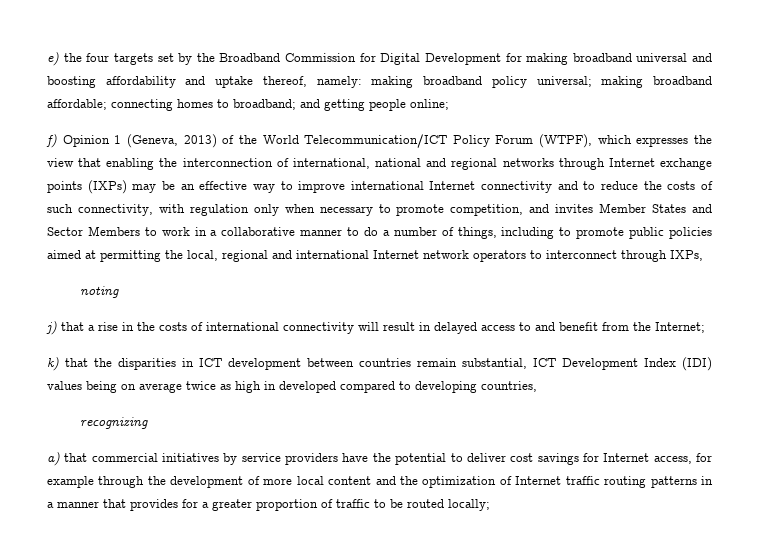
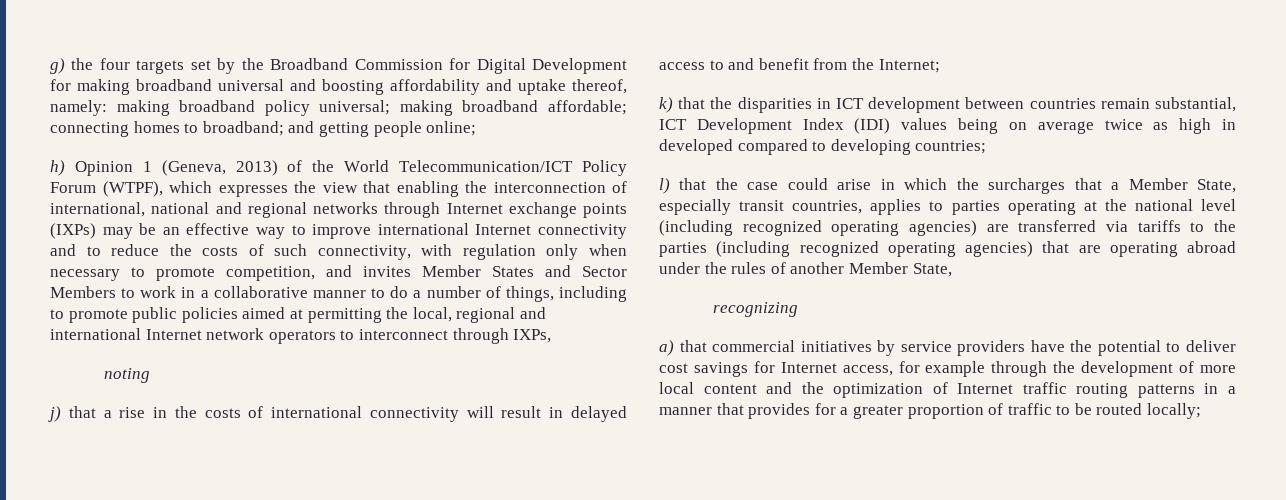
- e) the four targets set by the Broadband Commission for Digital Development for making broadband universal and boosting affordability and uptake thereof, namely: making broadband policy universal; making broadband affordable; connecting homes to broadband; and getting people online;
+ g) the four targets set by the Broadband Commission for Digital Development for making broadband universal and boosting affordability and uptake thereof, namely: making broadband policy universal; making broadband affordable; connecting homes to broadband; and getting people online;
- f) Opinion 1 (Geneva, 2013) of the World Telecommunication/ICT Policy Forum (WTPF), which expresses the view that enabling the interconnection of international, national and regional networks through Internet exchange points (IXPs) may be an effective way to improve international Internet connectivity and to reduce the costs of such connectivity, with regulation only when necessary to promote competition, and invites Member States and Sector Members to work in a collaborative manner to do a number of things, including to promote public policies aimed at permitting the local, regional and international Internet network operators to interconnect through IXPs,
+ h) Opinion 1 (Geneva, 2013) of the World Telecommunication/ICT Policy Forum (WTPF), which expresses the view that enabling the interconnection of international, national and regional networks through Internet exchange points (IXPs) may be an effective way to improve international Internet connectivity and to reduce the costs of such connectivity, with regulation only when necessary to promote competition, and invites Member States and Sector Members to work in a collaborative manner to do a number of things, including to promote public policies aimed at permitting the local, regional and international Internet network operators to interconnect through IXPs,
- k) that the disparities in ICT development between countries remain substantial, ICT Development Index (IDI) values being on average twice as high in developed compared to developing countries,
+ k) that the disparities in ICT development between countries remain substantial, ICT Development Index (IDI) values being on average twice as high in developed compared to developing countries;
+ l) that the case could arise in which the surcharges that a Member State, especially transit countries, applies to parties operating at the national level (including recognized operating agencies) are transferred via tariffs to the parties (including recognized operating agencies) that are operating abroad under the rules of another Member State,

